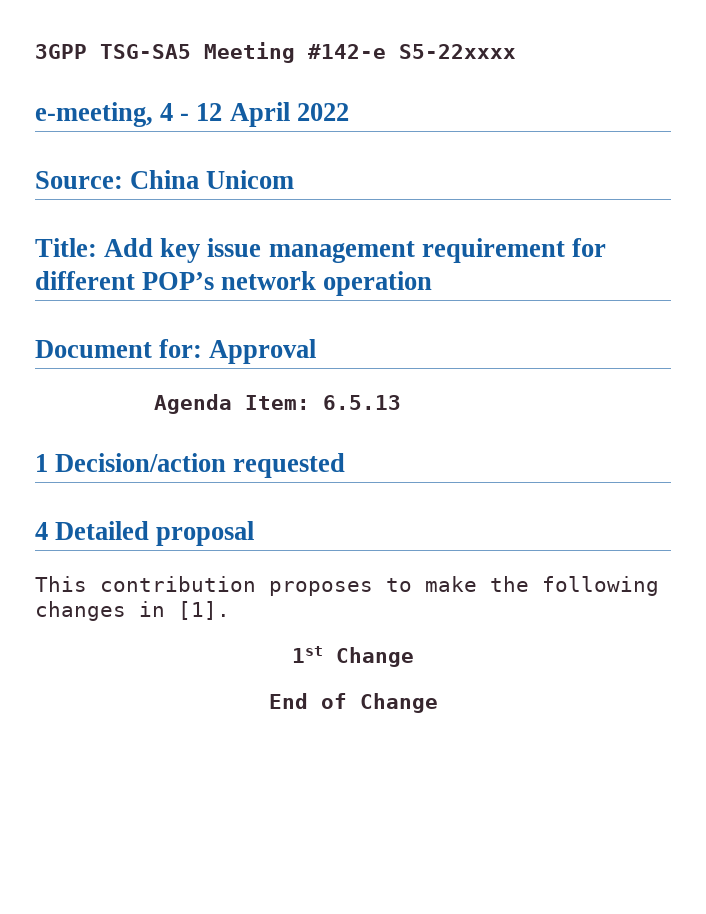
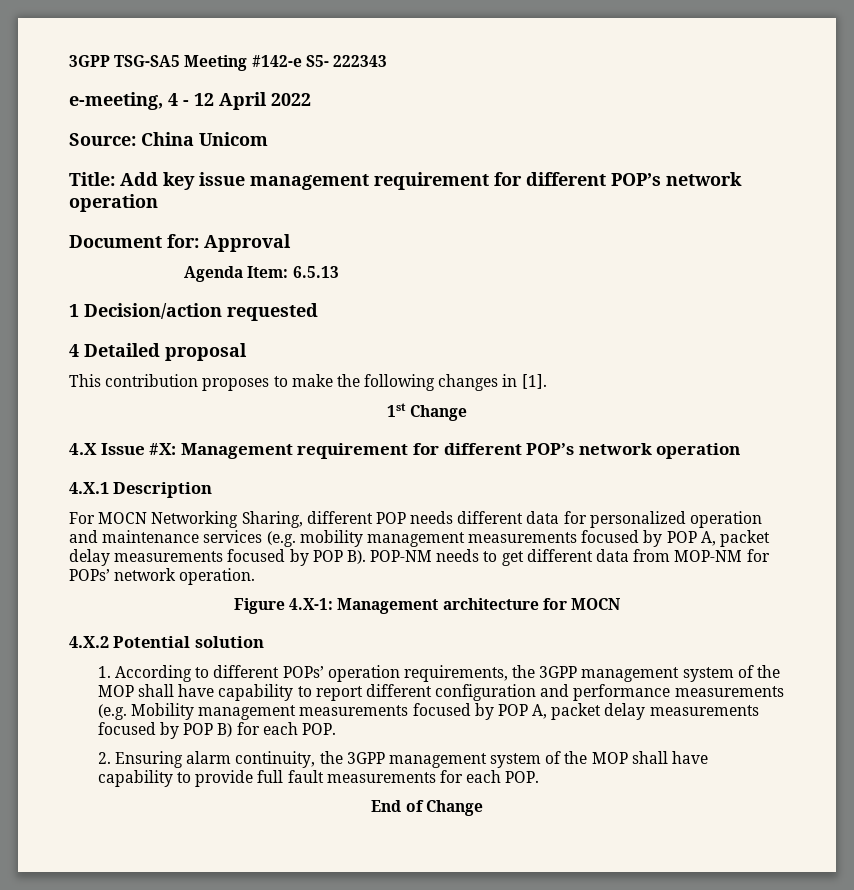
- 3GPP TSG-SA5 Meeting #142-e S5-22xxxx
+ 3GPP TSG-SA5 Meeting #142-e S5- 222343
+ 4.X Issue #X: Management requirement for different POP’s network operation
+ 4.X.1 Description
+ For MOCN Networking Sharing, different POP needs different data for personalized operation and maintenance services (e.g. mobility management measurements focused by POP A, packet delay measurements focused by POP B). POP-NM needs to get different data from MOP-NM for POPs’ network operation.
+ Figure 4.X-1: Management architecture for MOCN
+ 4.X.2 Potential solution
+ 1. According to different POPs’ operation requirements, the 3GPP management system of the MOP shall have capability to report different configuration and performance measurements (e.g. Mobility management measurements focused by POP A, packet delay measurements focused by POP B) for each POP.
+ 2. Ensuring alarm continuity, the 3GPP management system of the MOP shall have capability to provide full fault measurements for each POP.

